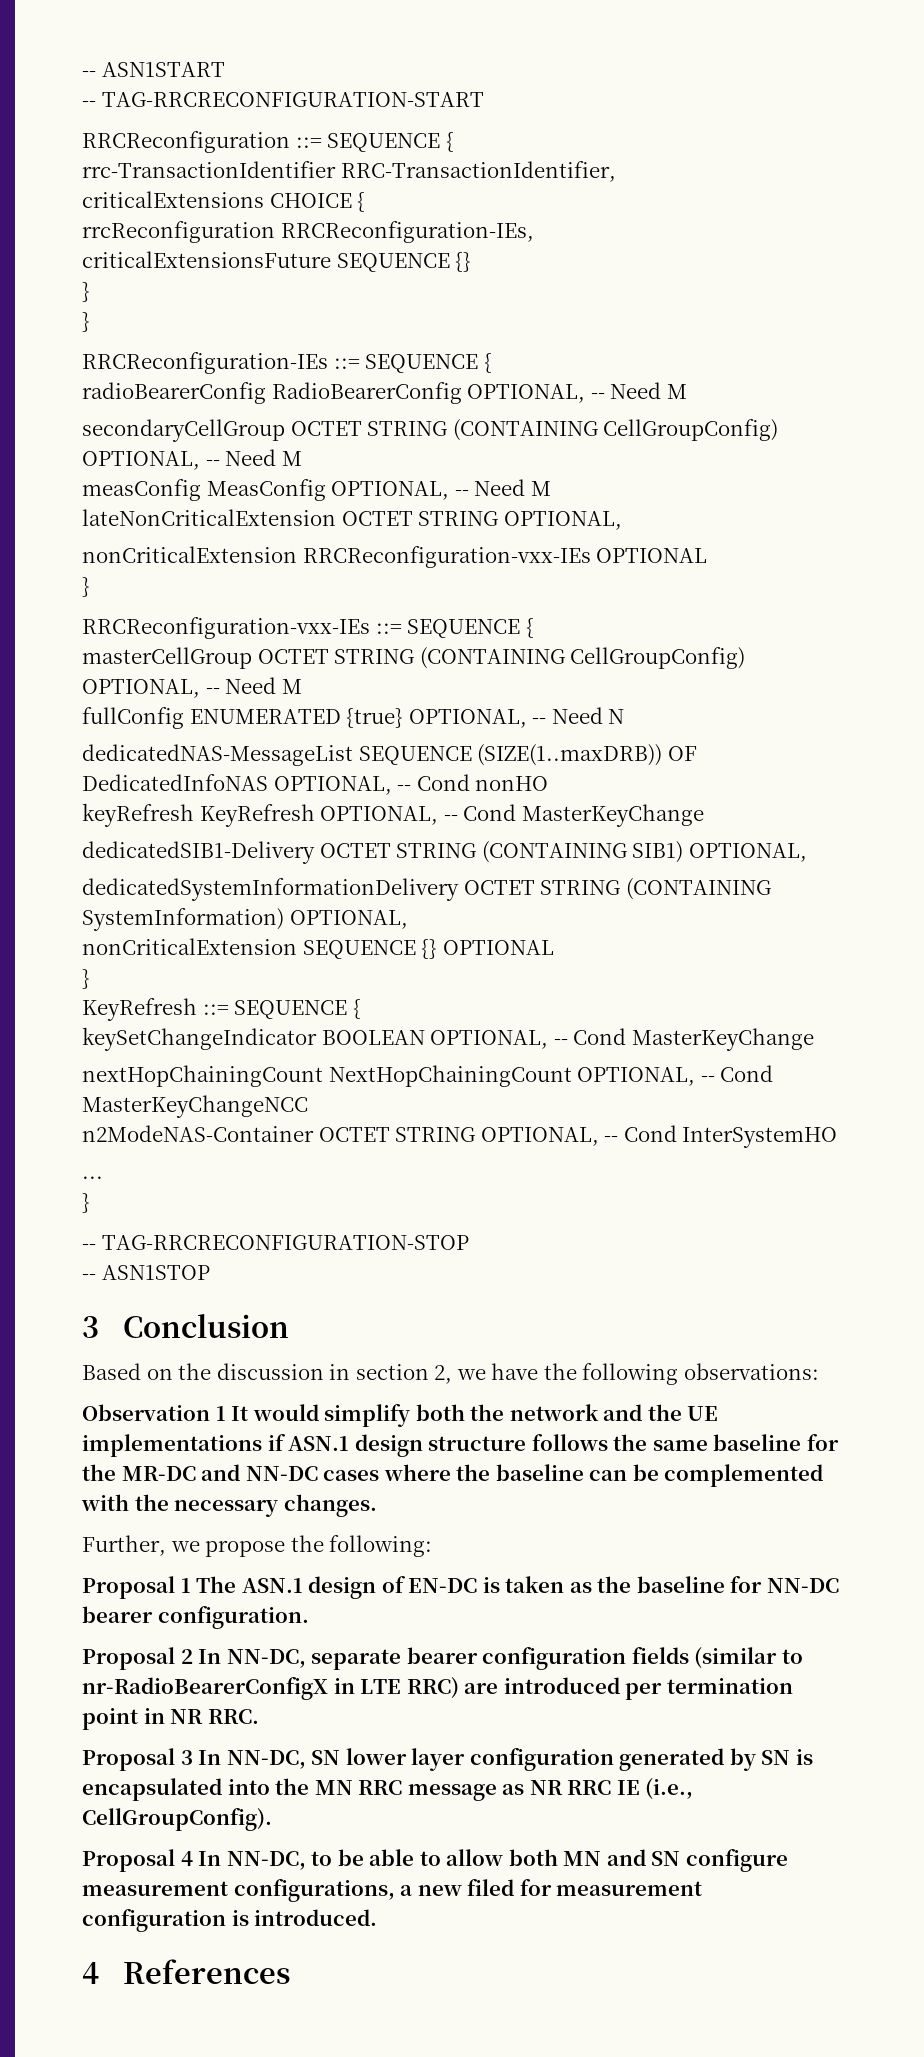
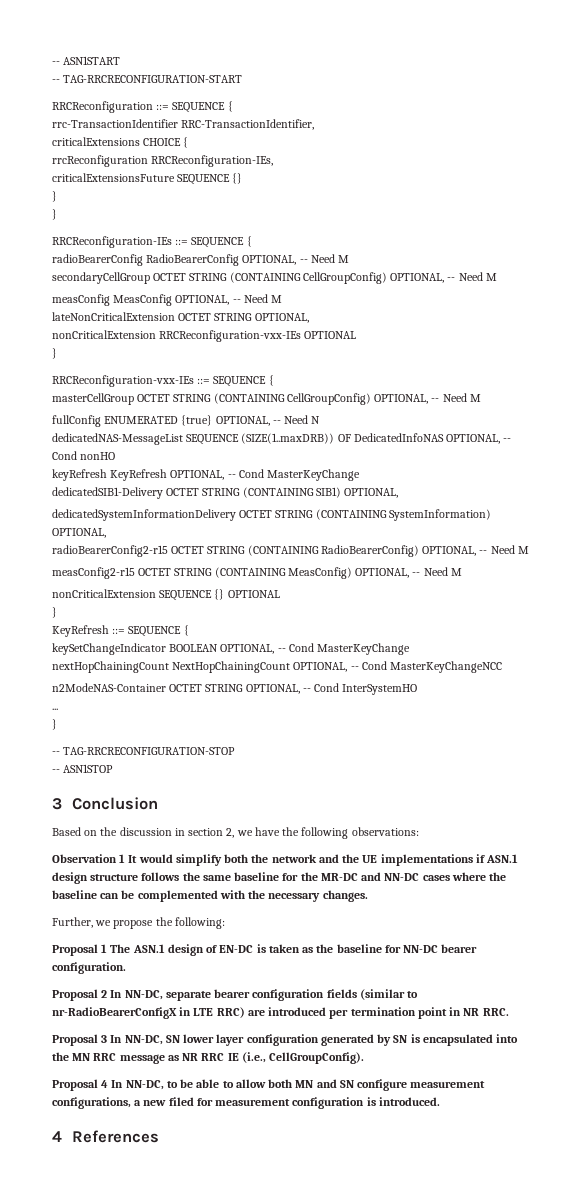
+ radioBearerConfig2-r15 OCTET STRING (CONTAINING RadioBearerConfig) OPTIONAL, -- Need M
+ measConfig2-r15 OCTET STRING (CONTAINING MeasConfig) OPTIONAL, -- Need M

